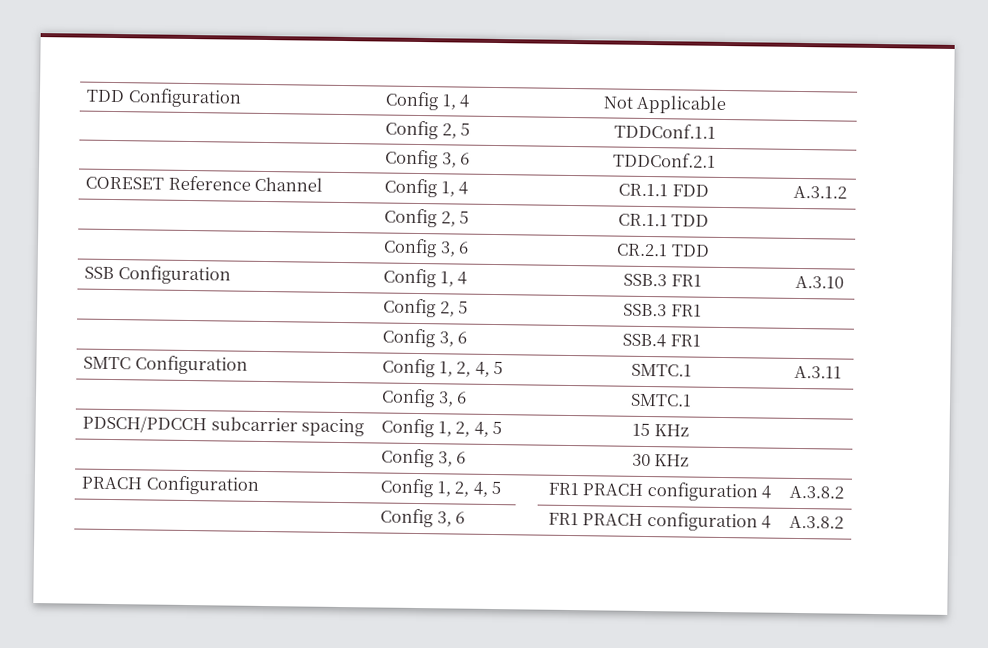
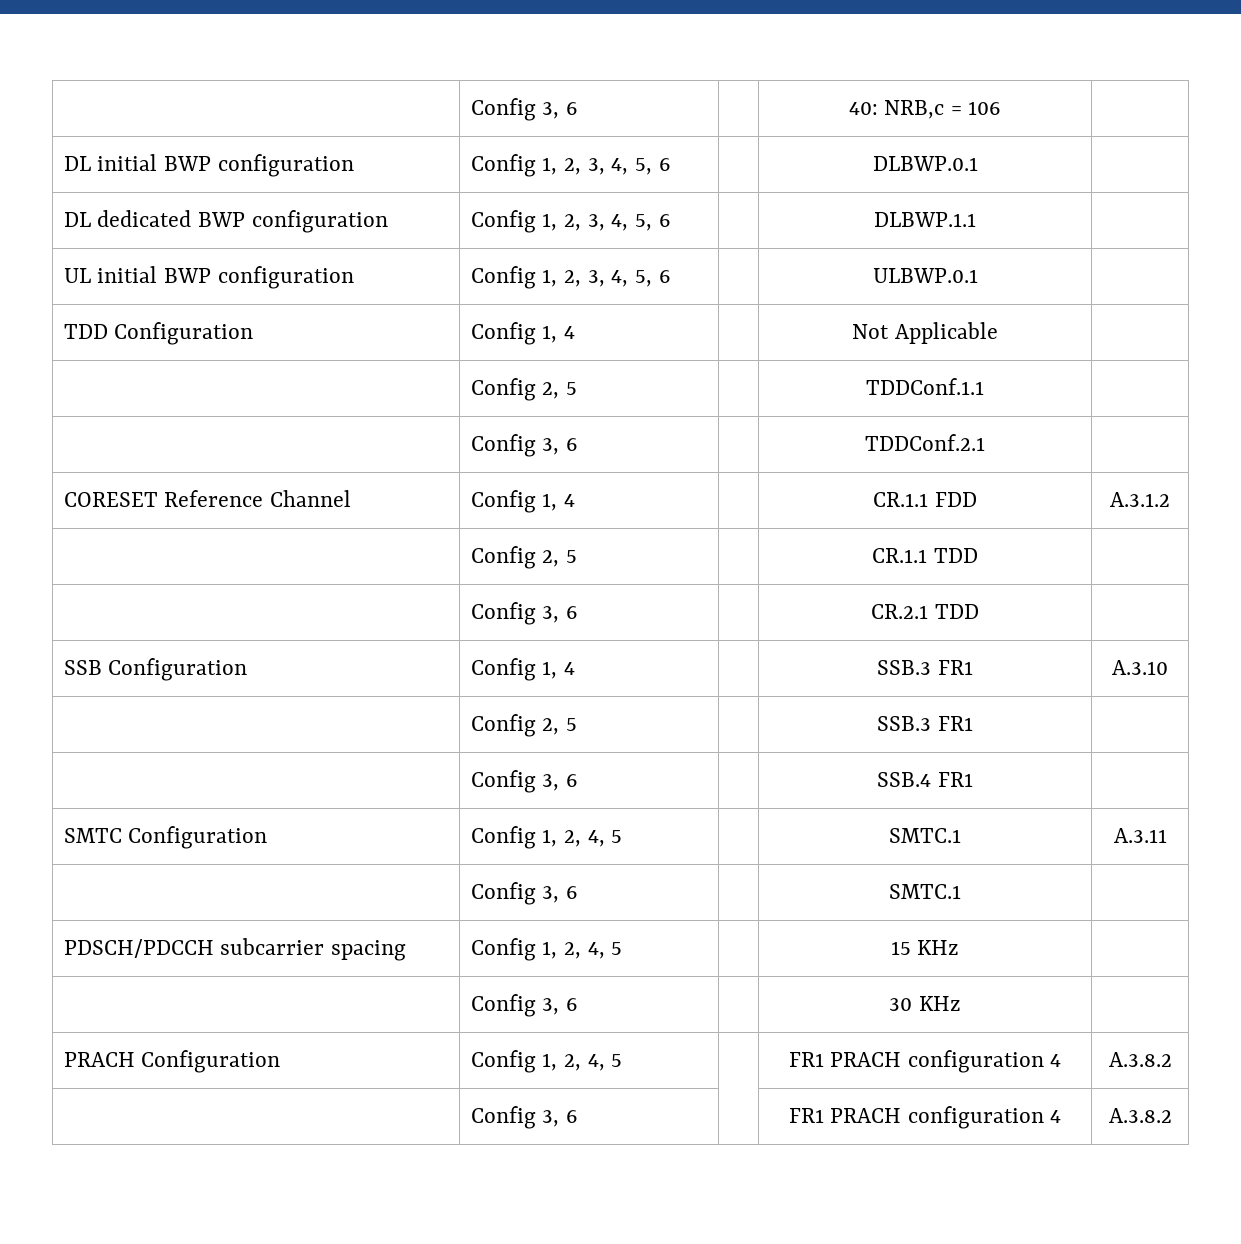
+ | Config 3, 6 | | 40: NRB,c = 106 |
+ DL initial BWP configuration | Config 1, 2, 3, 4, 5, 6 | | DLBWP.0.1 |
+ DL dedicated BWP configuration | Config 1, 2, 3, 4, 5, 6 | | DLBWP.1.1 |
+ UL initial BWP configuration | Config 1, 2, 3, 4, 5, 6 | | ULBWP.0.1 |

